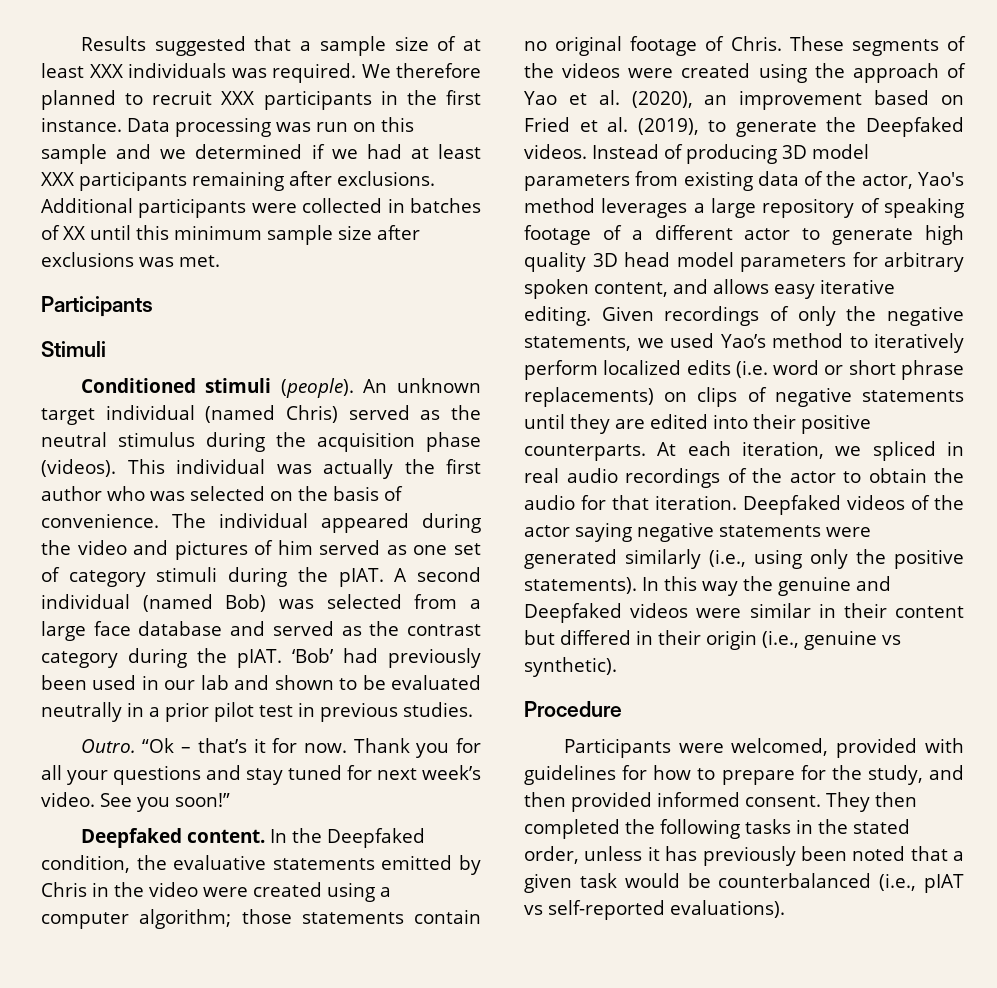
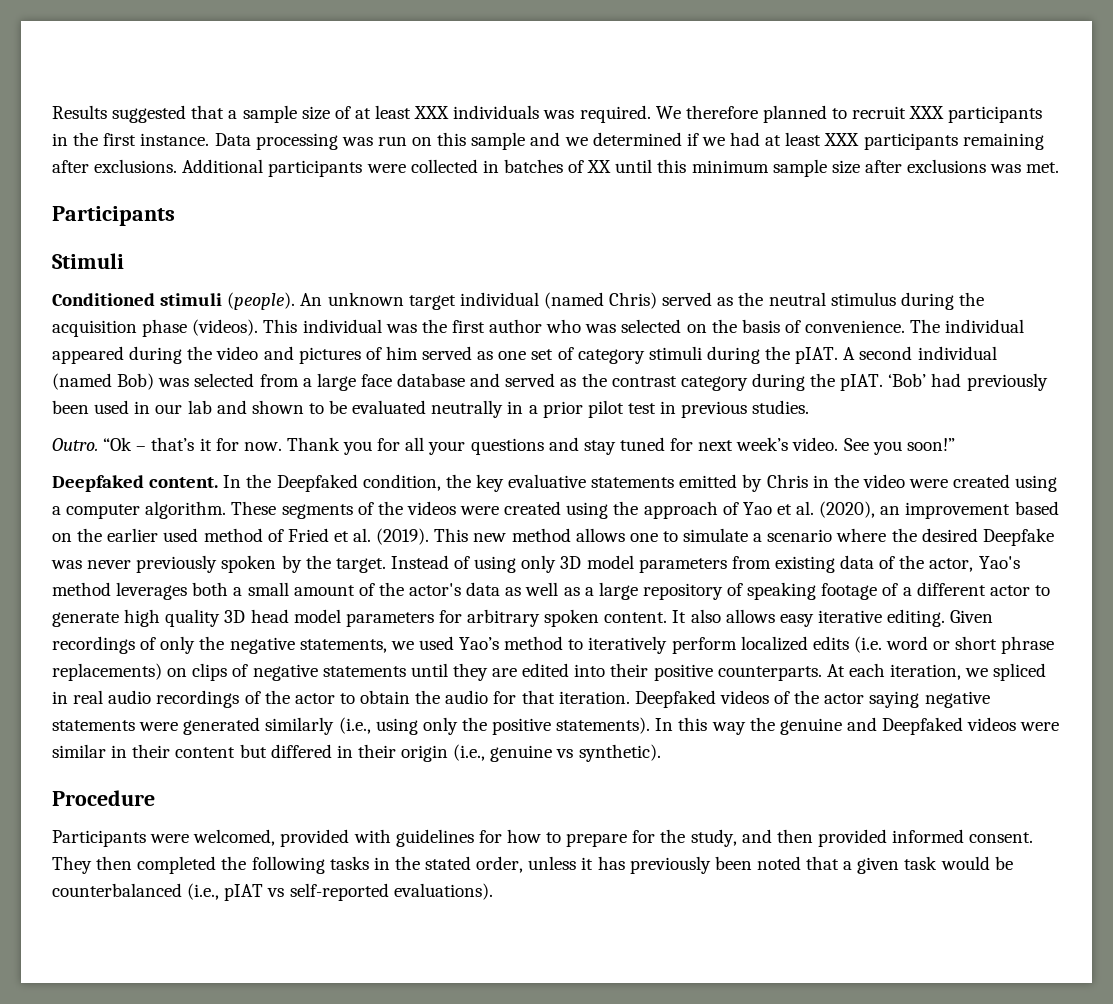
- This individual was actually the first author who was selected on the basis of convenience.
+ This individual was the first author who was selected on the basis of convenience.
- In the Deepfaked condition, the evaluative statements emitted by Chris in the video were created using a computer algorithm; those statements contain no original footage of Chris.
+ In the Deepfaked condition, the key evaluative statements emitted by Chris in the video were created using a computer algorithm.
- These segments of the videos were created using the approach of Yao et al. (2020), an improvement based on Fried et al. (2019), to generate the Deepfaked videos. Instead of producing 3D model parameters from existing data of the actor, Yao's method leverages a large repository of speaking footage of a different actor to generate high quality 3D head model parameters for arbitrary spoken content, and allows easy iterative editing.
+ These segments of the videos were created using the approach of Yao et al. (2020), an improvement based on the earlier used method of Fried et al. (2019). This new method allows one to simulate a scenario where the desired Deepfake was never previously spoken by the target. Instead of using only 3D model parameters from existing data of the actor, Yao's method leverages both a small amount of the actor's data as well as a large repository of speaking footage of a different actor to generate high quality 3D head model parameters for arbitrary spoken content. It also allows easy iterative editing.

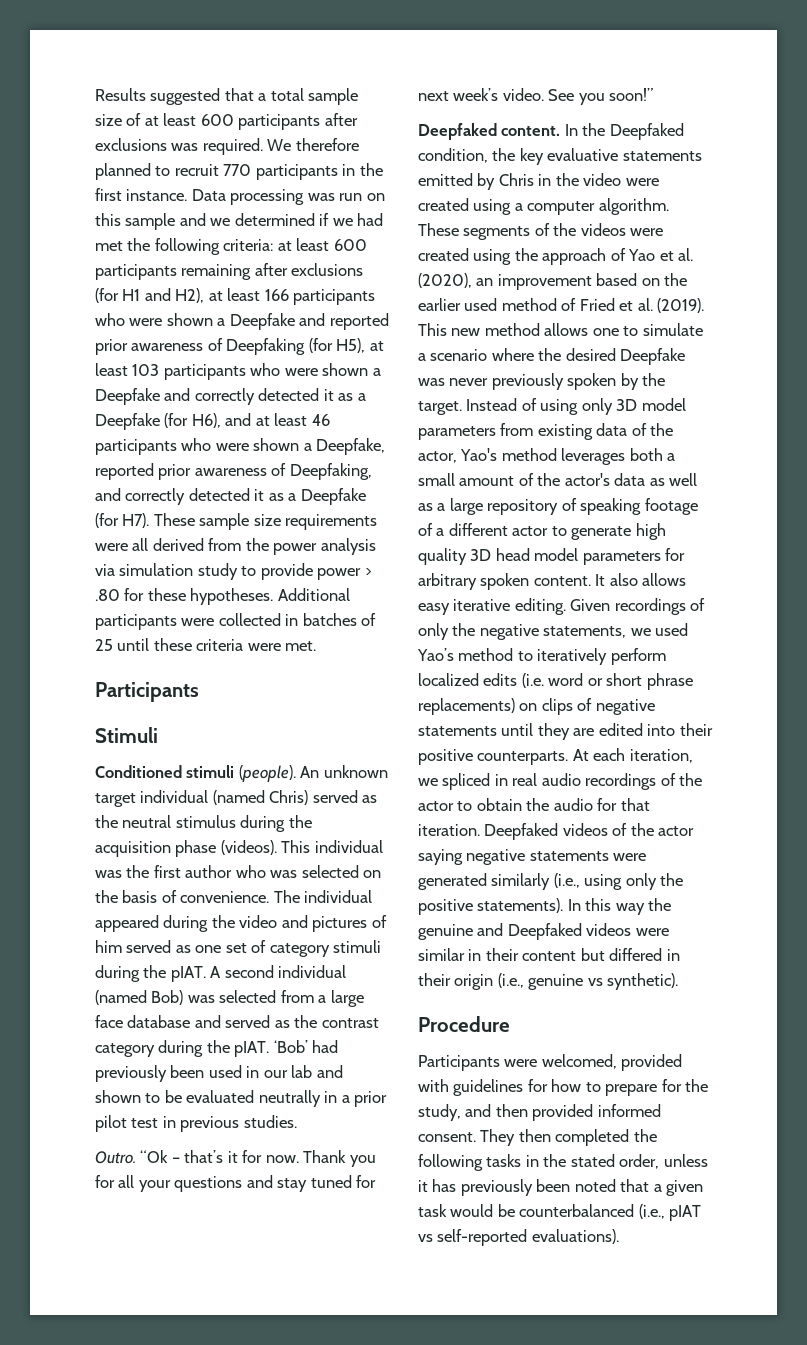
- Results suggested that a sample size of at least XXX individuals was required.
+ Results suggested that a total sample size of at least 600 participants after exclusions was required.
- We therefore planned to recruit XXX participants in the first instance.
+ We therefore planned to recruit 770 participants in the first instance.
- Data processing was run on this sample and we determined if we had at least XXX participants remaining after exclusions.
+ Data processing was run on this sample and we determined if we had met the following criteria: at least 600 participants remaining after exclusions (for H1 and H2), at least 166 participants who were shown a Deepfake and reported prior awareness of Deepfaking (for H5), at least 103 participants who were shown a Deepfake and correctly detected it as a Deepfake (for H6), and at least 46 participants who were shown a Deepfake, reported prior awareness of Deepfaking, and correctly detected it as a Deepfake (for H7). These sample size requirements were all derived from the power analysis via simulation study to provide power > .80 for these hypotheses.
- Additional participants were collected in batches of XX until this minimum sample size after exclusions was met.
+ Additional participants were collected in batches of 25 until these criteria were met.

